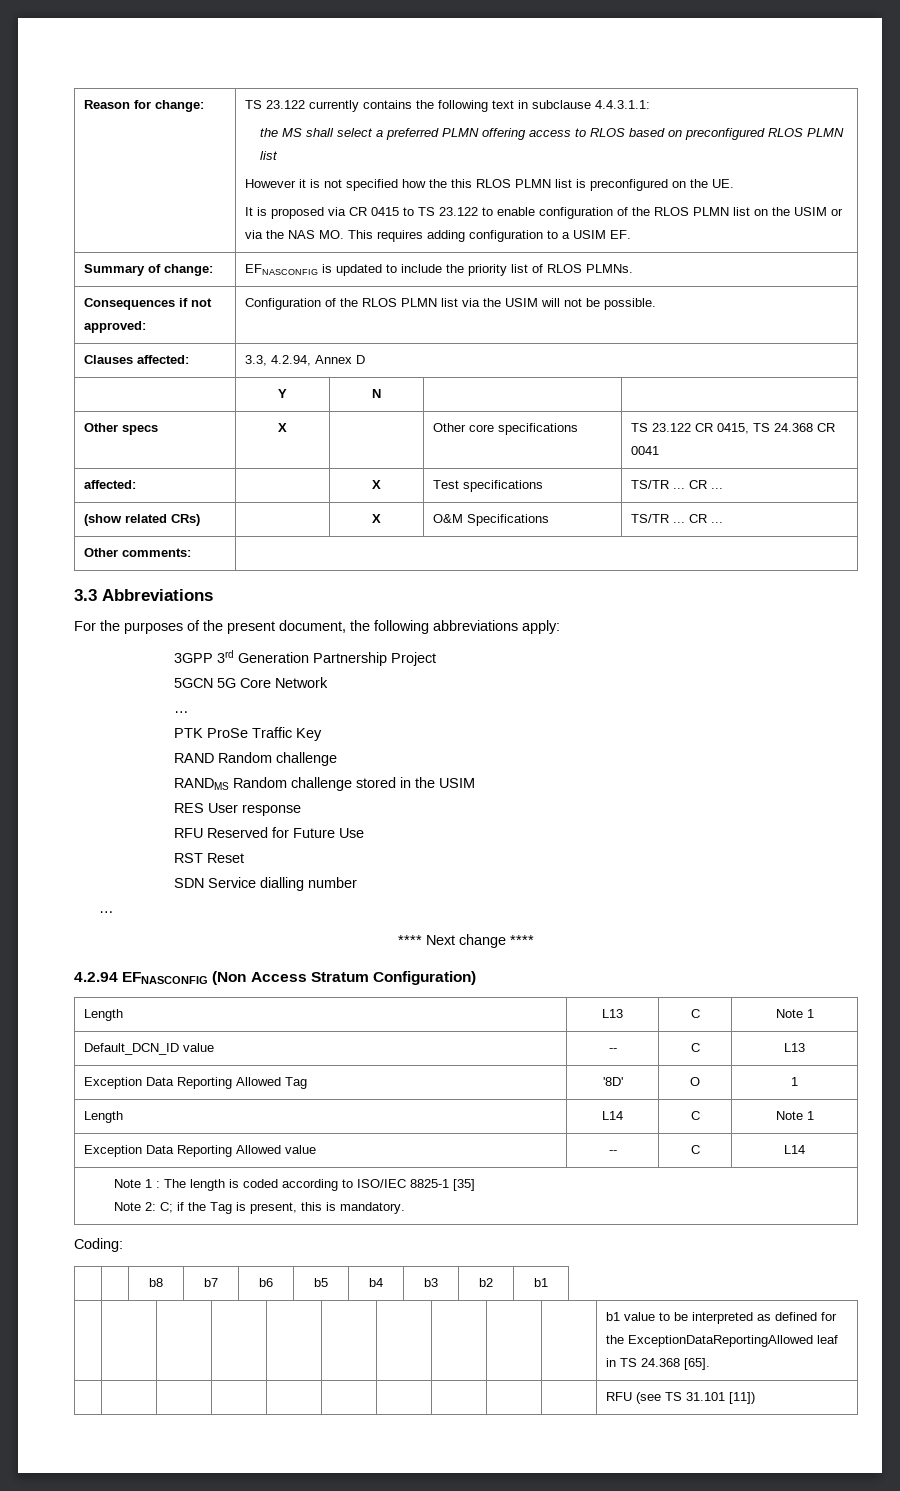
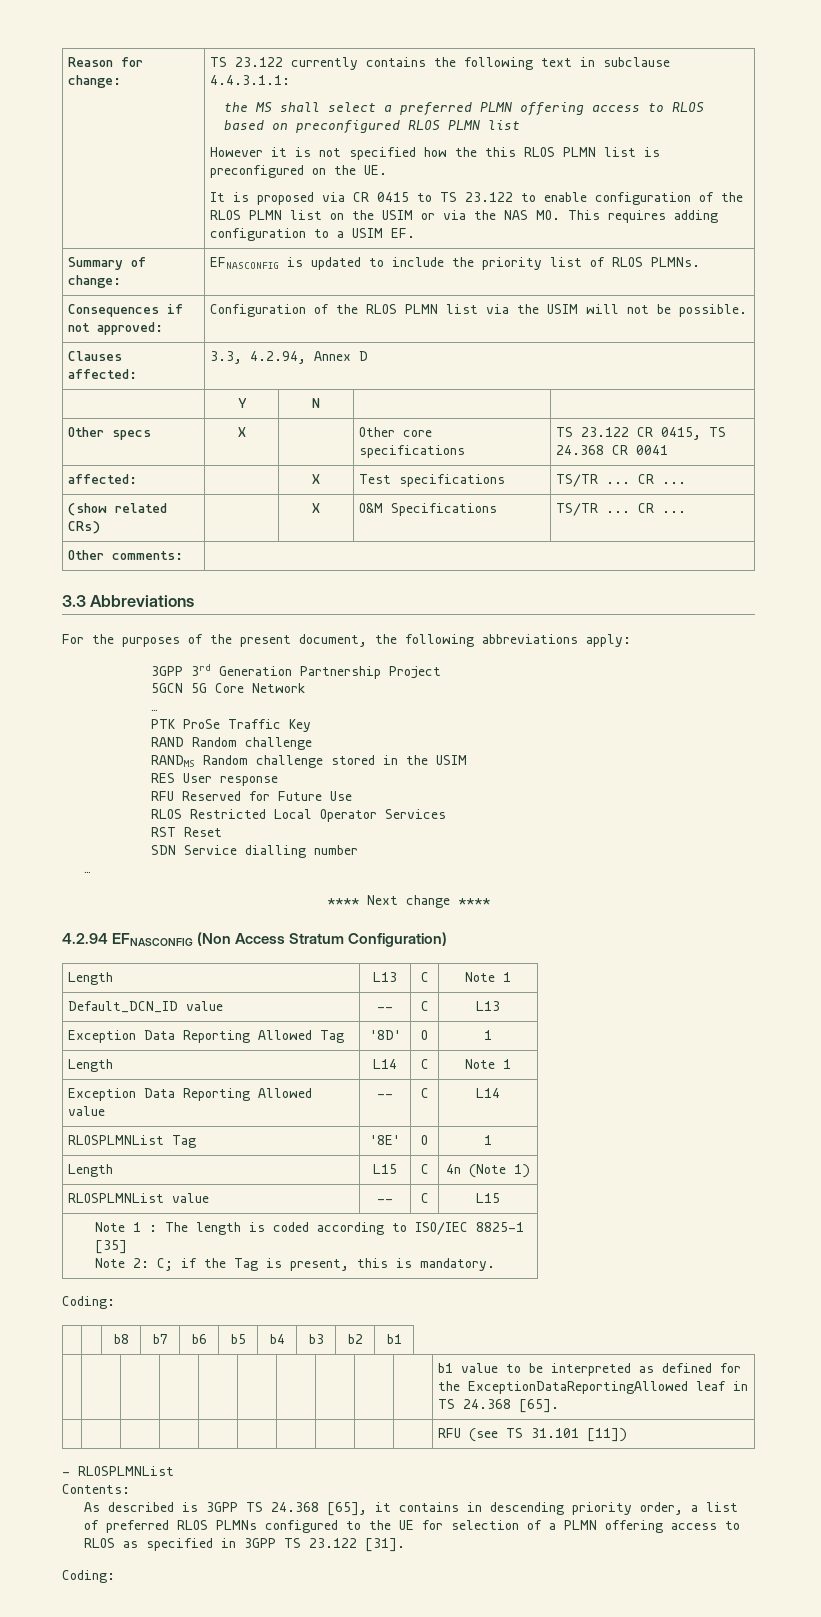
+ RLOS Restricted Local Operator Services
+ RLOSPLMNList Tag | '8E' | O | 1
+ Length | L15 | C | 4n (Note 1)
+ RLOSPLMNList value | -- | C | L15
+ - RLOSPLMNList
+ Contents:
+ As described is 3GPP TS 24.368 [65], it contains in descending priority order, a list of preferred RLOS PLMNs configured to the UE for selection of a PLMN offering access to RLOS as specified in 3GPP TS 23.122 [31].
+ Coding:

